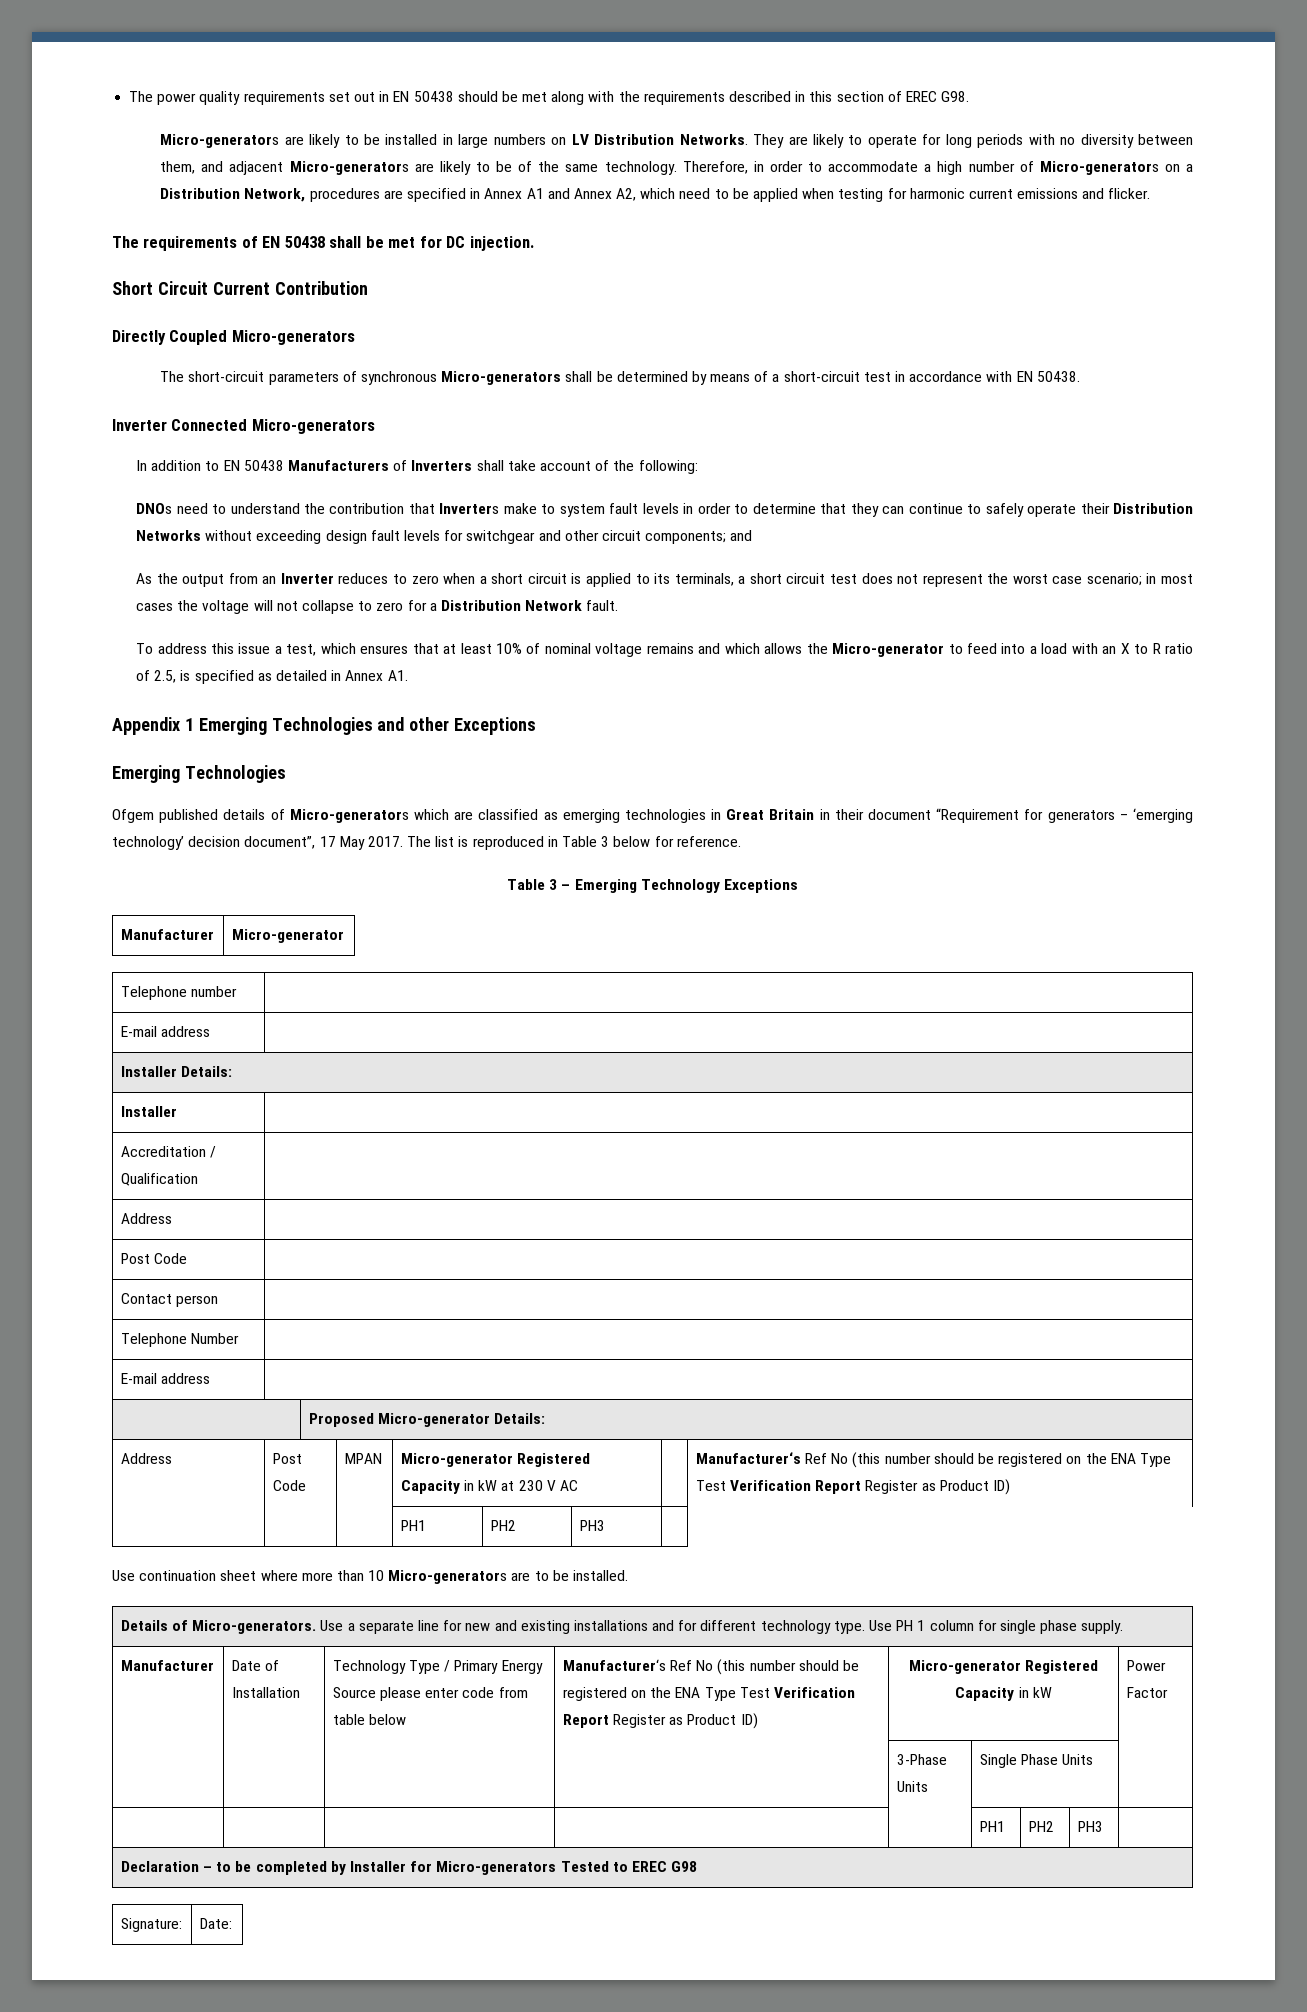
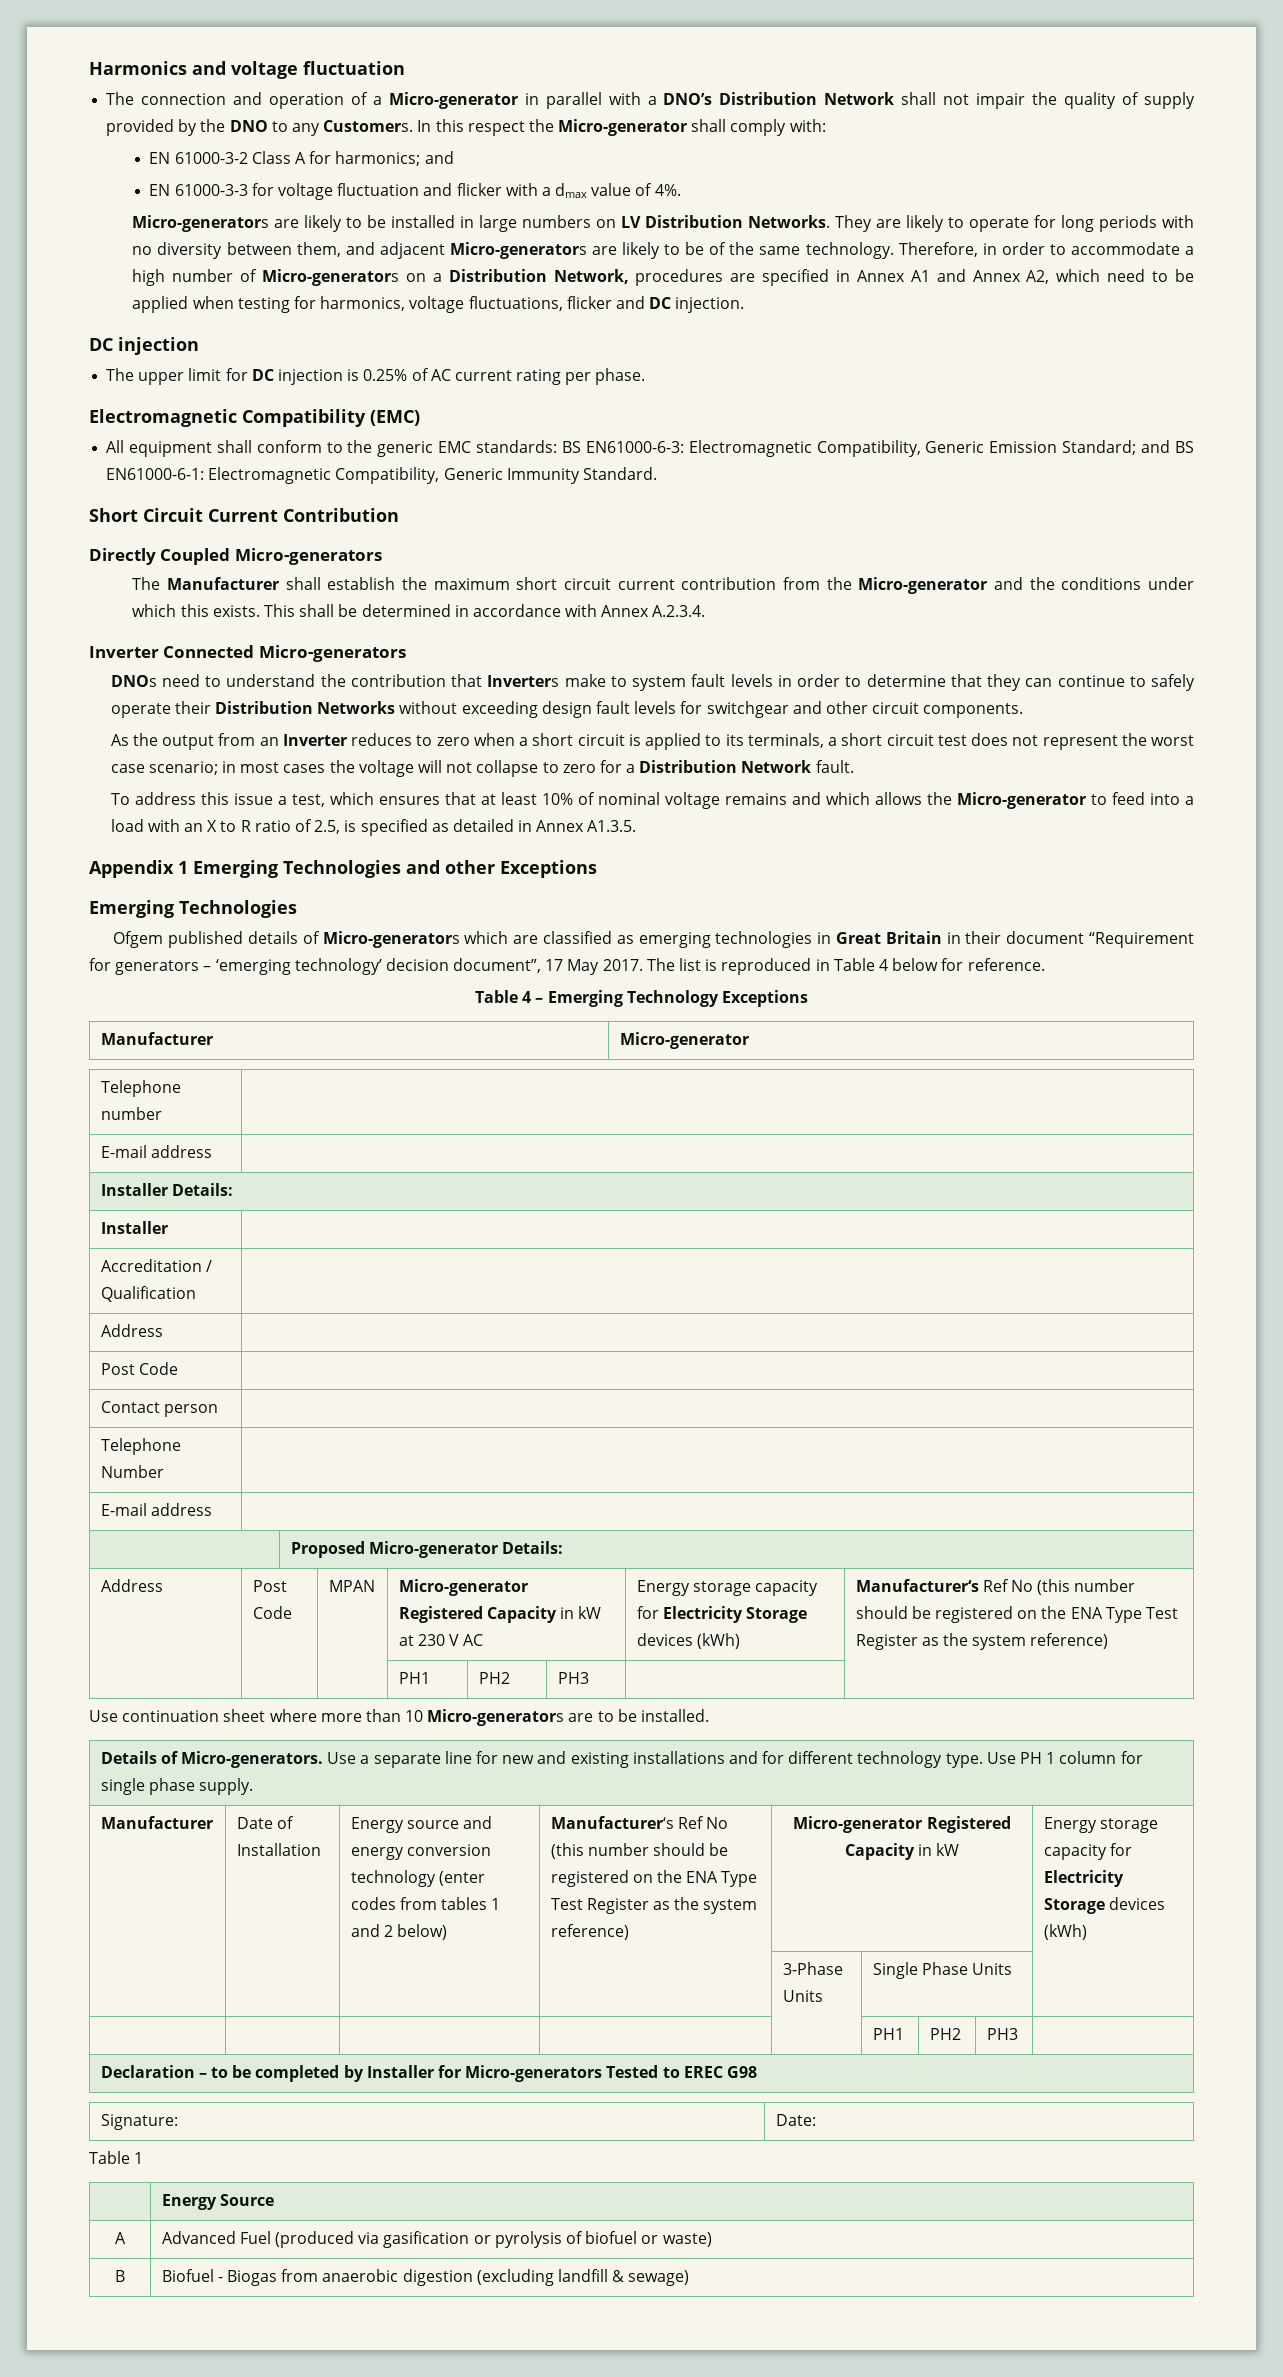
- The power quality requirements set out in EN 50438 should be met along with the requirements described in this section of EREC G98.
+ Harmonics and voltage fluctuation
+ The connection and operation of a Micro-generator in parallel with a DNO’s Distribution Network shall not impair the quality of supply provided by the DNO to any Customers. In this respect the Micro-generator shall comply with:
+ EN 61000-3-2 Class A for harmonics; and
+ EN 61000-3-3 for voltage fluctuation and flicker with a dmax value of 4%.
- Therefore, in order to accommodate a high number of Micro-generators on a Distribution Network, procedures are specified in Annex A1 and Annex A2, which need to be applied when testing for harmonic current emissions and flicker.
- The requirements of EN 50438 shall be met for DC injection.
+ Therefore, in order to accommodate a high number of Micro-generators on a Distribution Network, procedures are specified in Annex A1 and Annex A2, which need to be applied when testing for harmonics, voltage fluctuations, flicker and DC injection.
+ DC injection
+ The upper limit for DC injection is 0.25% of AC current rating per phase.
+ Electromagnetic Compatibility (EMC)
+ All equipment shall conform to the generic EMC standards: BS EN61000-6-3: Electromagnetic Compatibility, Generic Emission Standard; and BS EN61000-6-1: Electromagnetic Compatibility, Generic Immunity Standard.
- The short-circuit parameters of synchronous Micro-generators shall be determined by means of a short-circuit test in accordance with EN 50438.
+ The Manufacturer shall establish the maximum short circuit current contribution from the Micro-generator and the conditions under which this exists. This shall be determined in accordance with Annex A.2.3.4.
- In addition to EN 50438 Manufacturers of Inverters shall take account of the following:
- DNOs need to understand the contribution that Inverters make to system fault levels in order to determine that they can continue to safely operate their Distribution Networks without exceeding design fault levels for switchgear and other circuit components; and
+ DNOs need to understand the contribution that Inverters make to system fault levels in order to determine that they can continue to safely operate their Distribution Networks without exceeding design fault levels for switchgear and other circuit components.
- To address this issue a test, which ensures that at least 10% of nominal voltage remains and which allows the Micro-generator to feed into a load with an X to R ratio of 2.5, is specified as detailed in Annex A1.
+ To address this issue a test, which ensures that at least 10% of nominal voltage remains and which allows the Micro-generator to feed into a load with an X to R ratio of 2.5, is specified as detailed in Annex A1.3.5.
- The list is reproduced in Table 3 below for reference.
+ The list is reproduced in Table 4 below for reference.
- Table 3 – Emerging Technology Exceptions
+ Table 4 – Emerging Technology Exceptions
- Address | Post Code | MPAN | Micro-generator Registered Capacity in kW at 230 V AC | | Manufacturer‘s Ref No (this number should be registered on the ENA Type Test Verification Report Register as Product ID)
- | | | PH1 | PH2 | PH3 |
+ Address | Post Code | MPAN | Micro-generator Registered Capacity in kW at 230 V AC | Energy storage capacity for Electricity Storage devices (kWh) | Manufacturer‘s Ref No (this number should be registered on the ENA Type Test Register as the system reference)
+ | | | PH1 | PH2 | PH3 | |
- Technology Type / Primary Energy Source please enter code from table below | Manufacturer‘s Ref No (this number should be registered on the ENA Type Test Verification Report Register as Product ID)
+ Energy source and energy conversion technology (enter codes from tables 1 and 2 below) | Manufacturer‘s Ref No (this number should be registered on the ENA Type Test Register as the system reference)
- Micro-generator Registered Capacity in kW | Power Factor
+ Micro-generator Registered Capacity in kW | Energy storage capacity for Electricity Storage devices (kWh)
+ Table 1
+ | Energy Source
+ A | Advanced Fuel (produced via gasification or pyrolysis of biofuel or waste)
+ B | Biofuel - Biogas from anaerobic digestion (excluding landfill & sewage)

